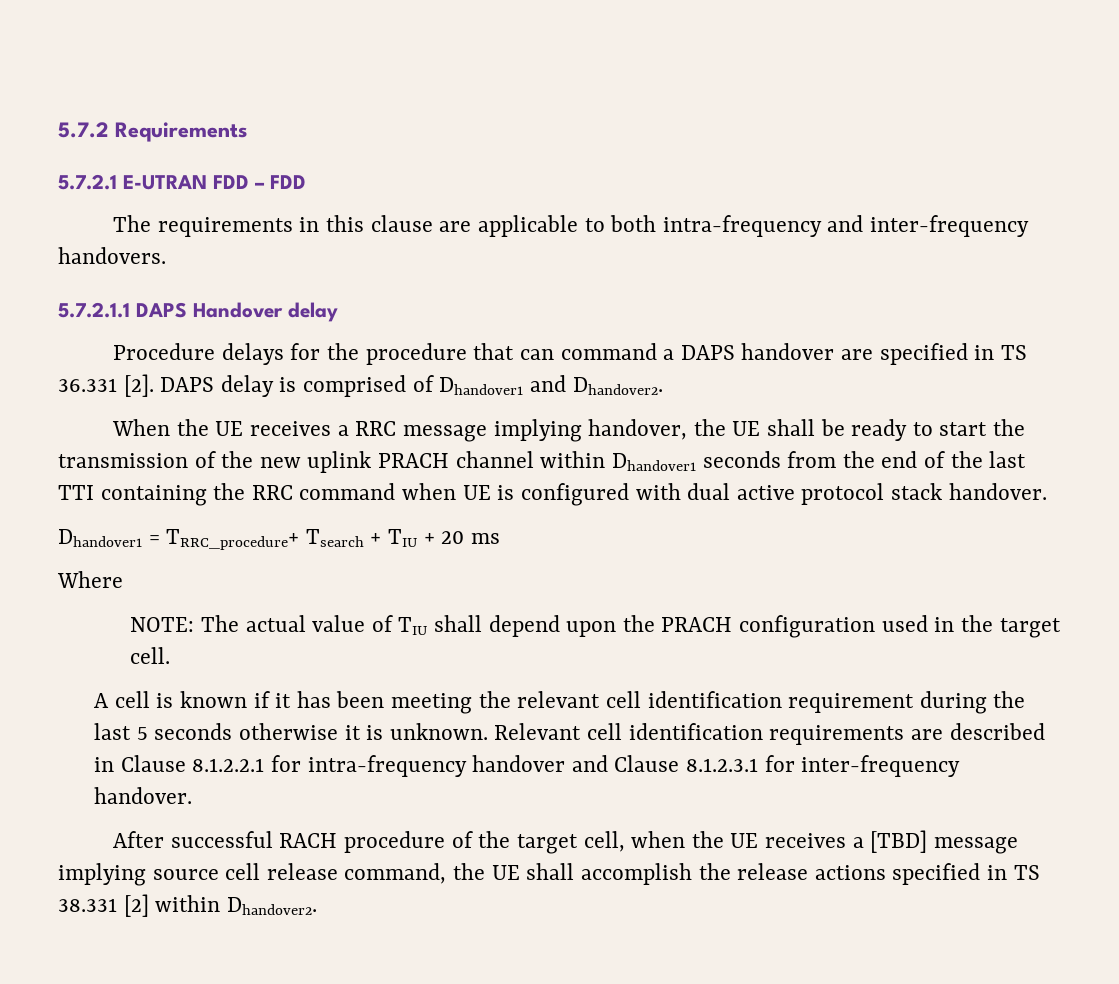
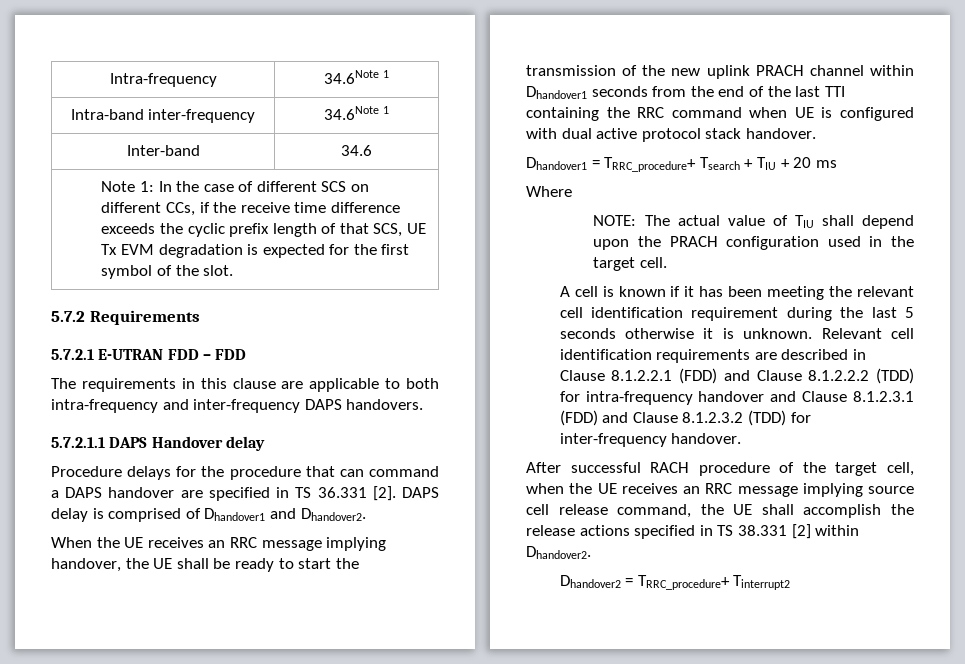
+ Intra-frequency | 34.6Note 1
+ Intra-band inter-frequency | 34.6Note 1
+ Inter-band | 34.6
+ Note 1: In the case of different SCS on different CCs, if the receive time difference exceeds the cyclic prefix length of that SCS, UE Tx EVM degradation is expected for the first symbol of the slot.
- The requirements in this clause are applicable to both intra-frequency and inter-frequency handovers.
+ The requirements in this clause are applicable to both intra-frequency and inter-frequency DAPS handovers.
- When the UE receives a RRC message implying handover, the UE shall be ready to start the transmission of the new uplink PRACH channel within Dhandover1 seconds from the end of the last TTI containing the RRC command when UE is configured with dual active protocol stack handover.
+ When the UE receives an RRC message implying handover, the UE shall be ready to start the transmission of the new uplink PRACH channel within Dhandover1 seconds from the end of the last TTI containing the RRC command when UE is configured with dual active protocol stack handover.
- Relevant cell identification requirements are described in Clause 8.1.2.2.1 for intra-frequency handover and Clause 8.1.2.3.1 for inter-frequency handover.
+ Relevant cell identification requirements are described in Clause 8.1.2.2.1 (FDD) and Clause 8.1.2.2.2 (TDD) for intra-frequency handover and Clause 8.1.2.3.1 (FDD) and Clause 8.1.2.3.2 (TDD) for inter-frequency handover.
- After successful RACH procedure of the target cell, when the UE receives a [TBD] message implying source cell release command, the UE shall accomplish the release actions specified in TS 38.331 [2] within Dhandover2.
+ After successful RACH procedure of the target cell, when the UE receives an RRC message implying source cell release command, the UE shall accomplish the release actions specified in TS 38.331 [2] within Dhandover2.
+ Dhandover2 = TRRC_procedure+ Tinterrupt2

